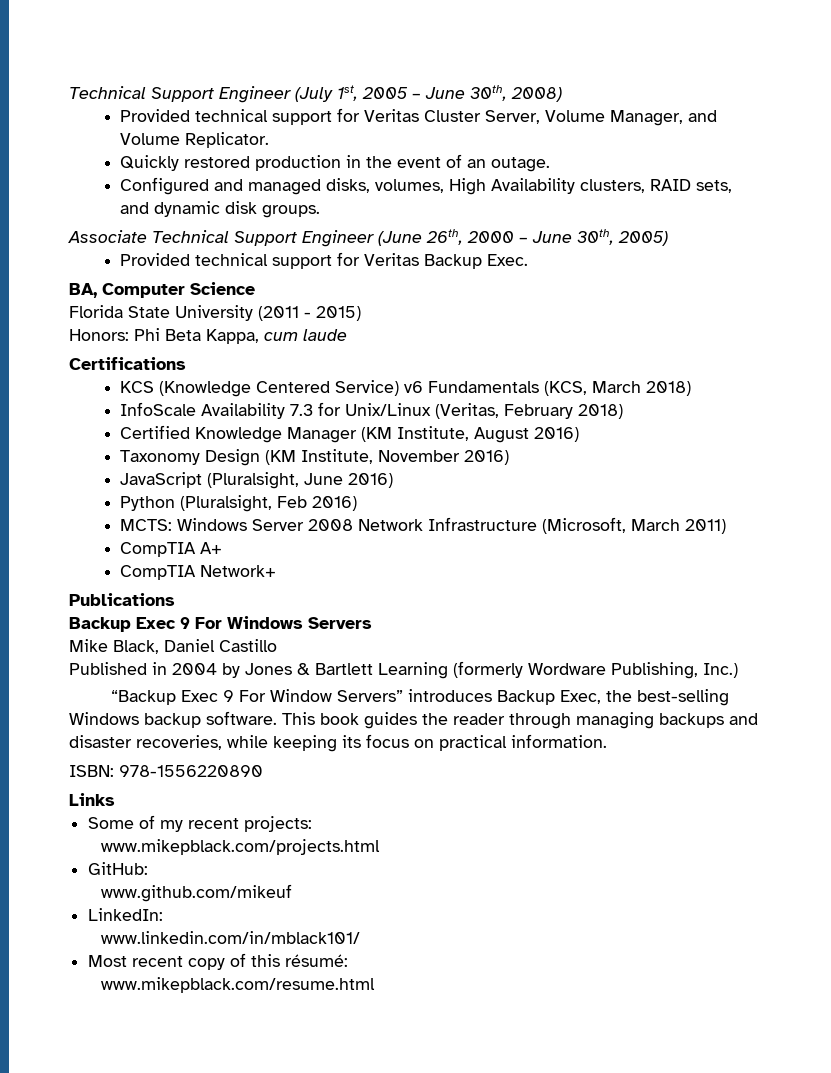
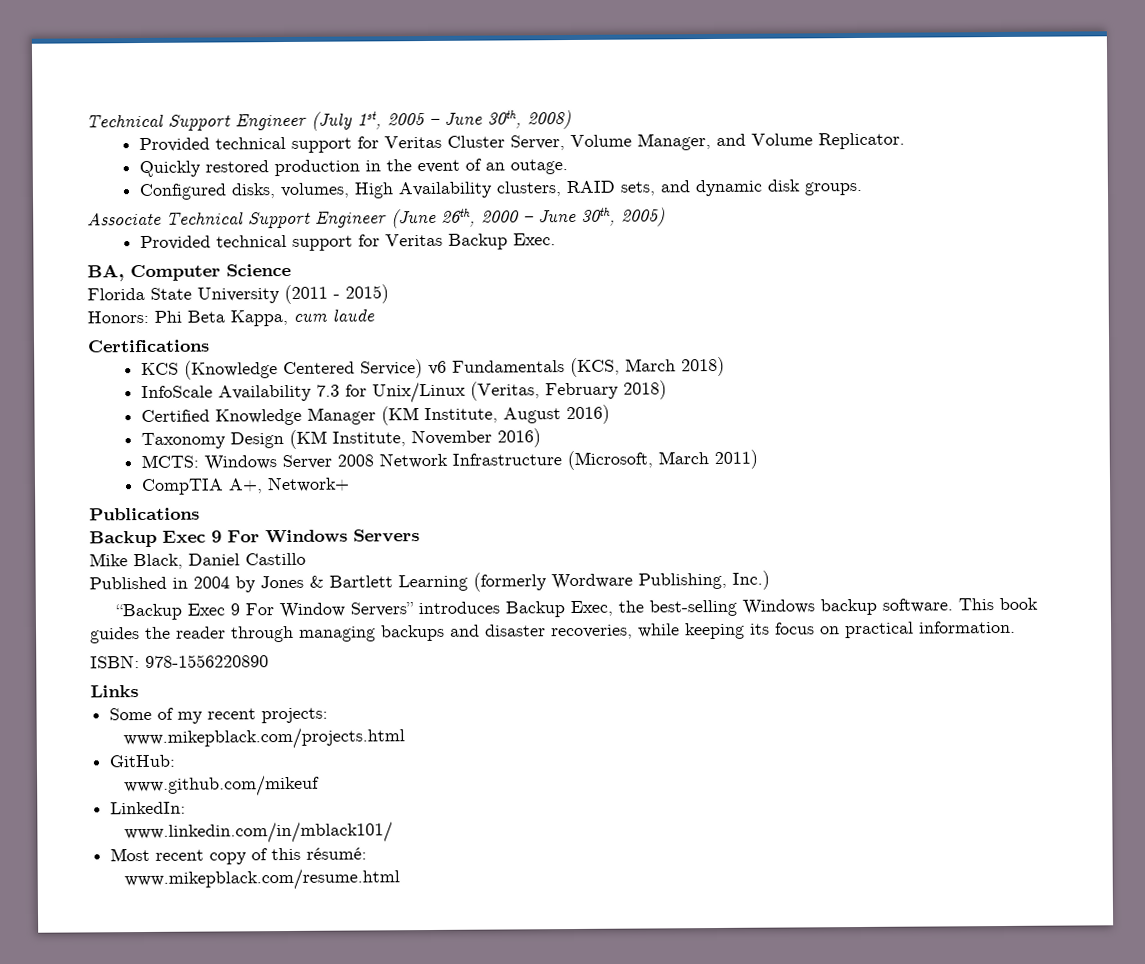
- Configured and managed disks, volumes, High Availability clusters, RAID sets, and dynamic disk groups.
+ Configured disks, volumes, High Availability clusters, RAID sets, and dynamic disk groups.
- JavaScript (Pluralsight, June 2016)
- Python (Pluralsight, Feb 2016)
- CompTIA A+
- CompTIA Network+
+ CompTIA A+, Network+

